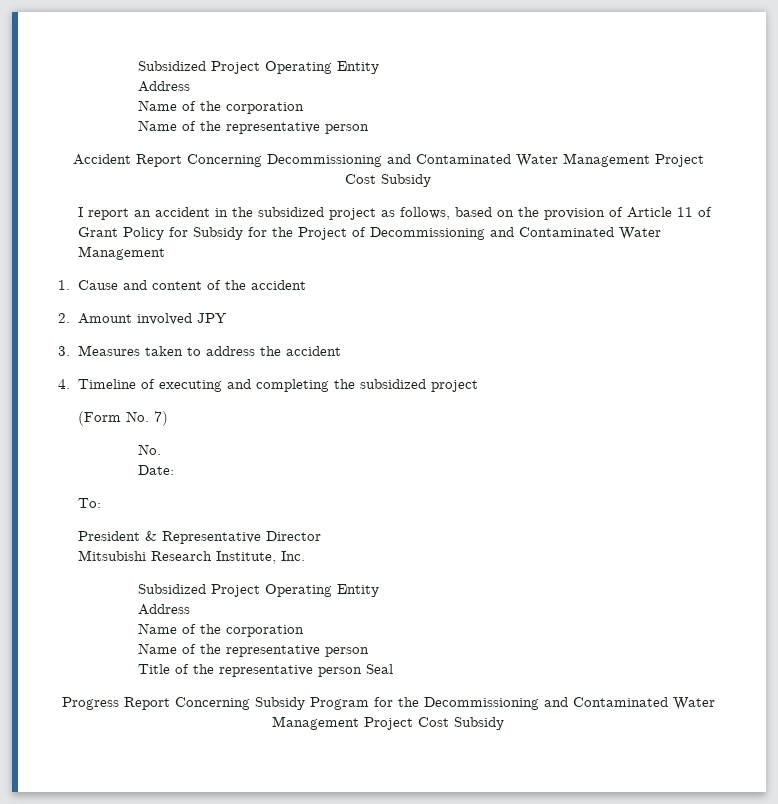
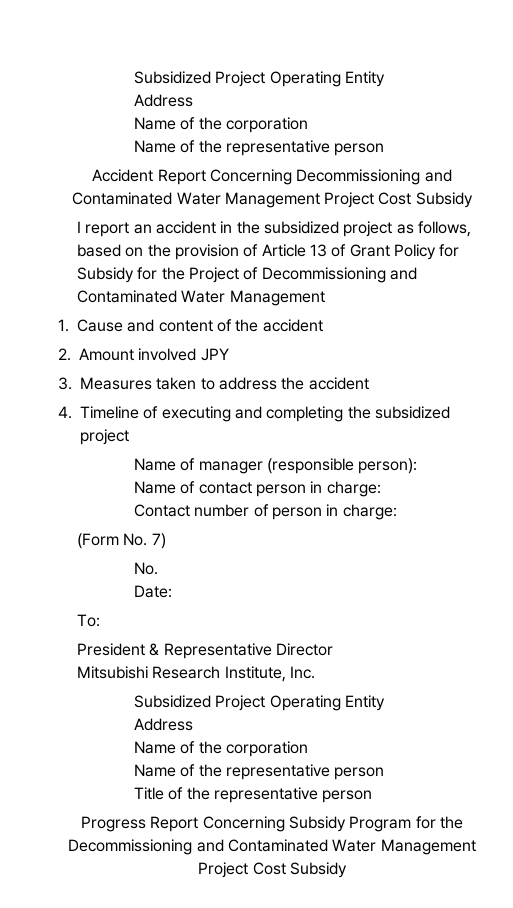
- I report an accident in the subsidized project as follows, based on the provision of Article 11 of Grant Policy for Subsidy for the Project of Decommissioning and Contaminated Water Management
+ I report an accident in the subsidized project as follows, based on the provision of Article 13 of Grant Policy for Subsidy for the Project of Decommissioning and Contaminated Water Management
+ Name of manager (responsible person):
+ Name of contact person in charge:
+ Contact number of person in charge:
- Title of the representative person Seal
+ Title of the representative person

